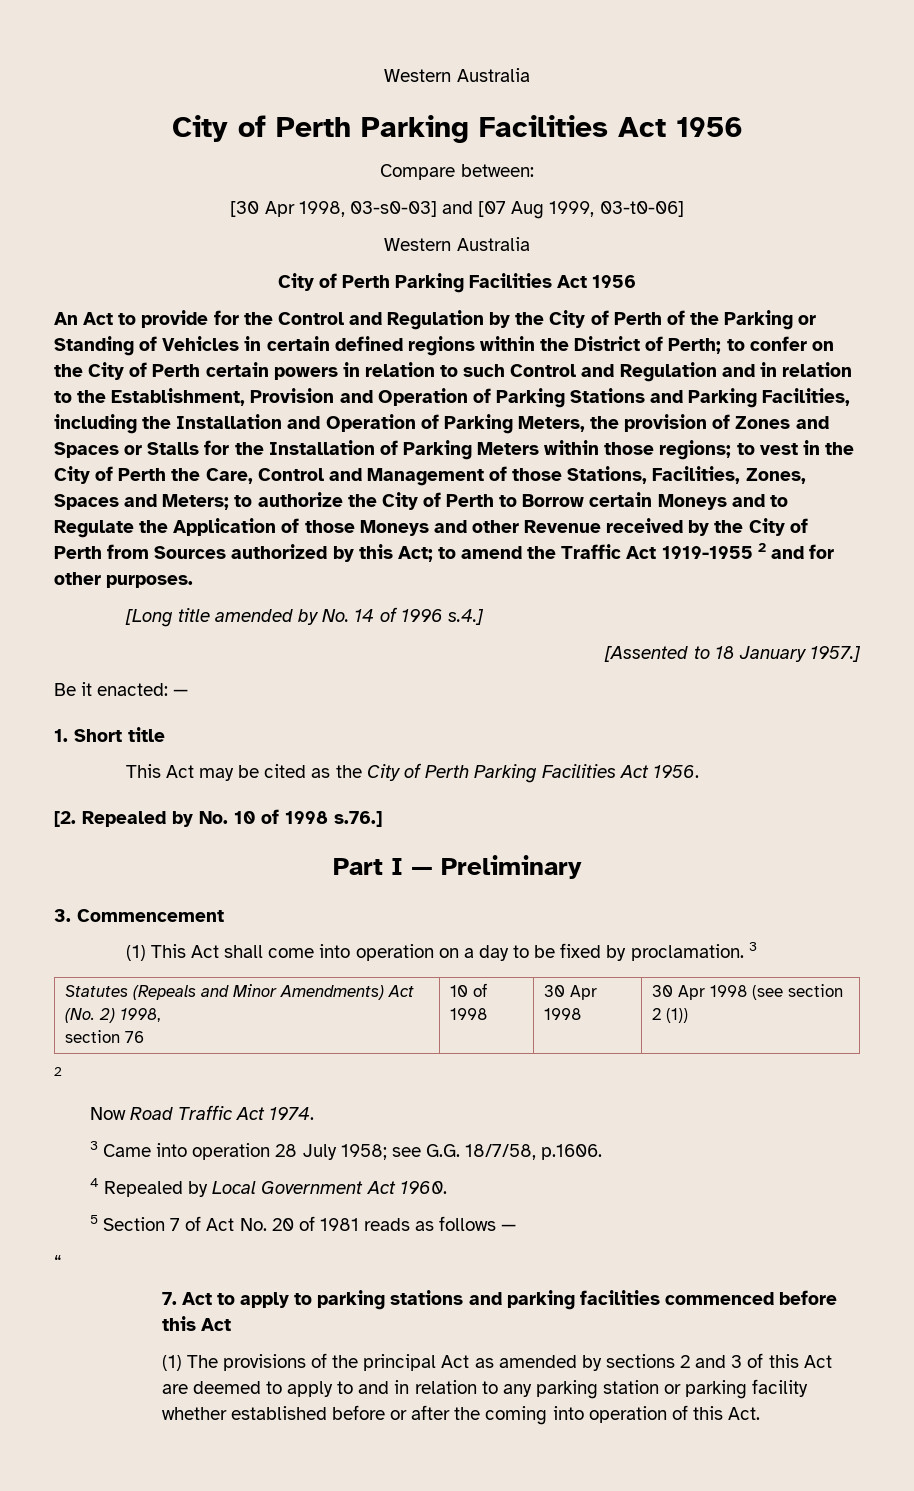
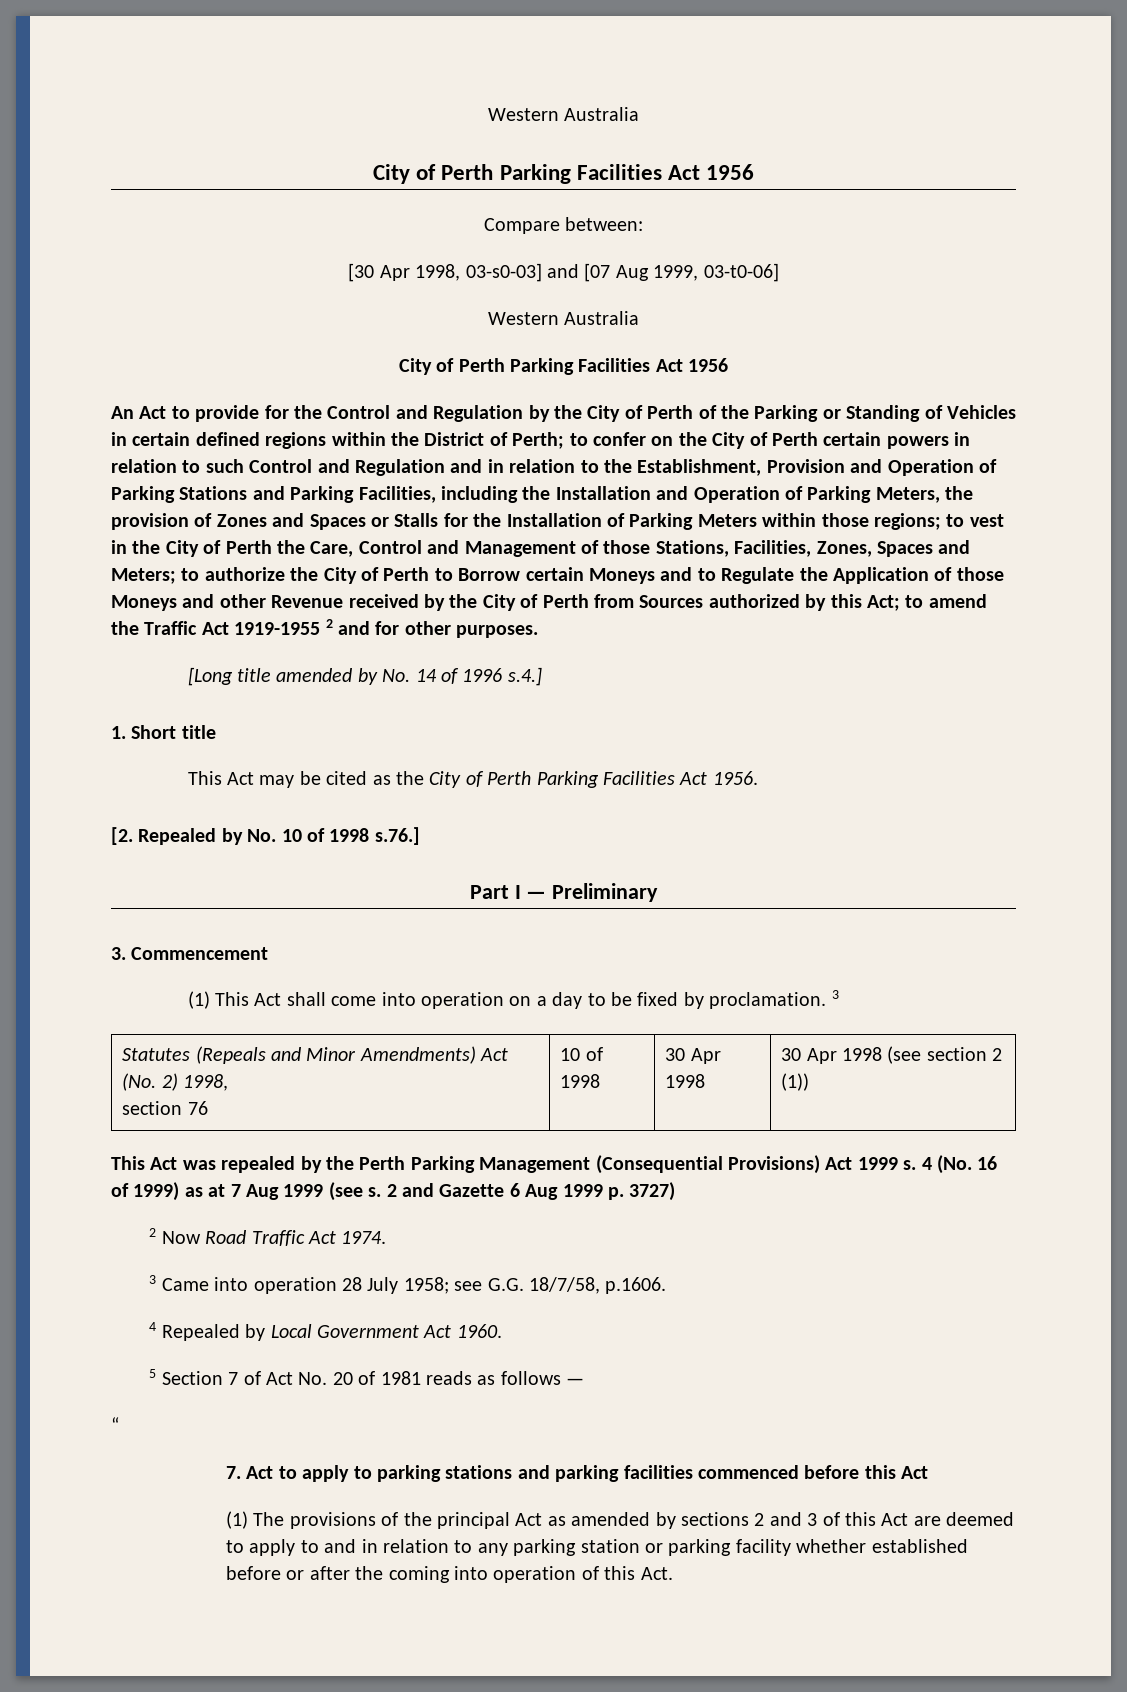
- [Assented to 18 January 1957.]
- Be it enacted: —
  Statutes (Repeals and Minor Amendments) Act (No. 2) 1998,
  section 76 | 10 of 1998 | 30 Apr 1998 | 30 Apr 1998 (see section 2 (1))
- 2
- Now Road Traffic Act 1974.
+ This Act was repealed by the Perth Parking Management (Consequential Provisions) Act 1999 s. 4 (No. 16 of 1999) as at 7 Aug 1999 (see s. 2 and Gazette 6 Aug 1999 p. 3727)
+ 2 Now Road Traffic Act 1974.

